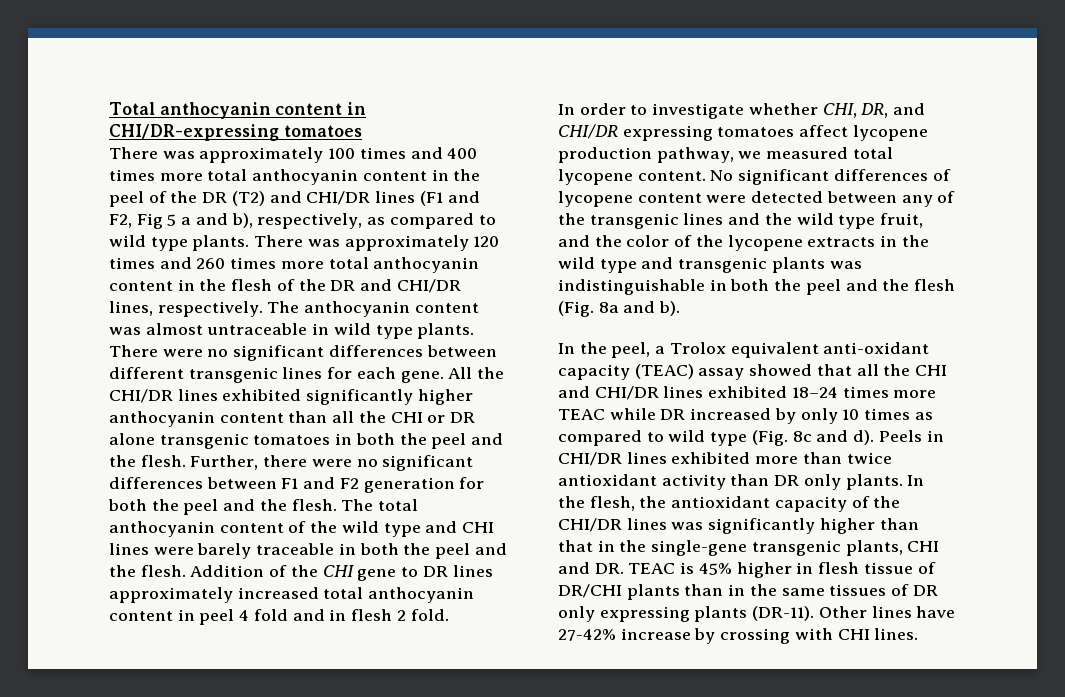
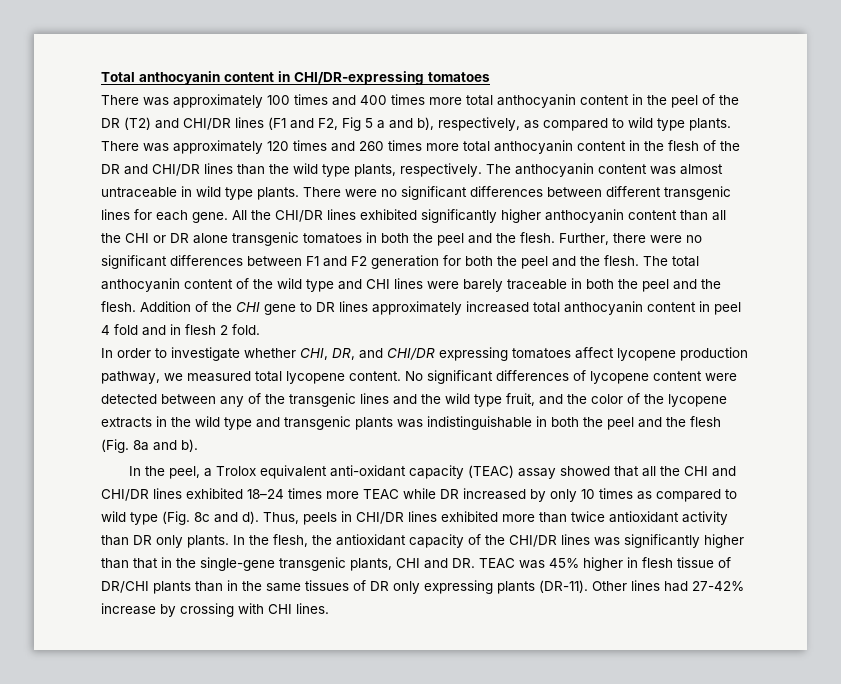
- There was approximately 120 times and 260 times more total anthocyanin content in the flesh of the DR and CHI/DR lines, respectively.
+ There was approximately 120 times and 260 times more total anthocyanin content in the flesh of the DR and CHI/DR lines than the wild type plants, respectively.
- Peels in CHI/DR lines exhibited more than twice antioxidant activity than DR only plants.
+ Thus, peels in CHI/DR lines exhibited more than twice antioxidant activity than DR only plants.
- In the flesh, the antioxidant capacity of the CHI/DR lines was significantly higher than that in the single-gene transgenic plants, CHI and DR. TEAC is 45% higher in flesh tissue of DR/CHI plants than in the same tissues of DR only expressing plants (DR-11).
+ In the flesh, the antioxidant capacity of the CHI/DR lines was significantly higher than that in the single-gene transgenic plants, CHI and DR. TEAC was 45% higher in flesh tissue of DR/CHI plants than in the same tissues of DR only expressing plants (DR-11).
- Other lines have 27-42% increase by crossing with CHI lines.
+ Other lines had 27-42% increase by crossing with CHI lines.

